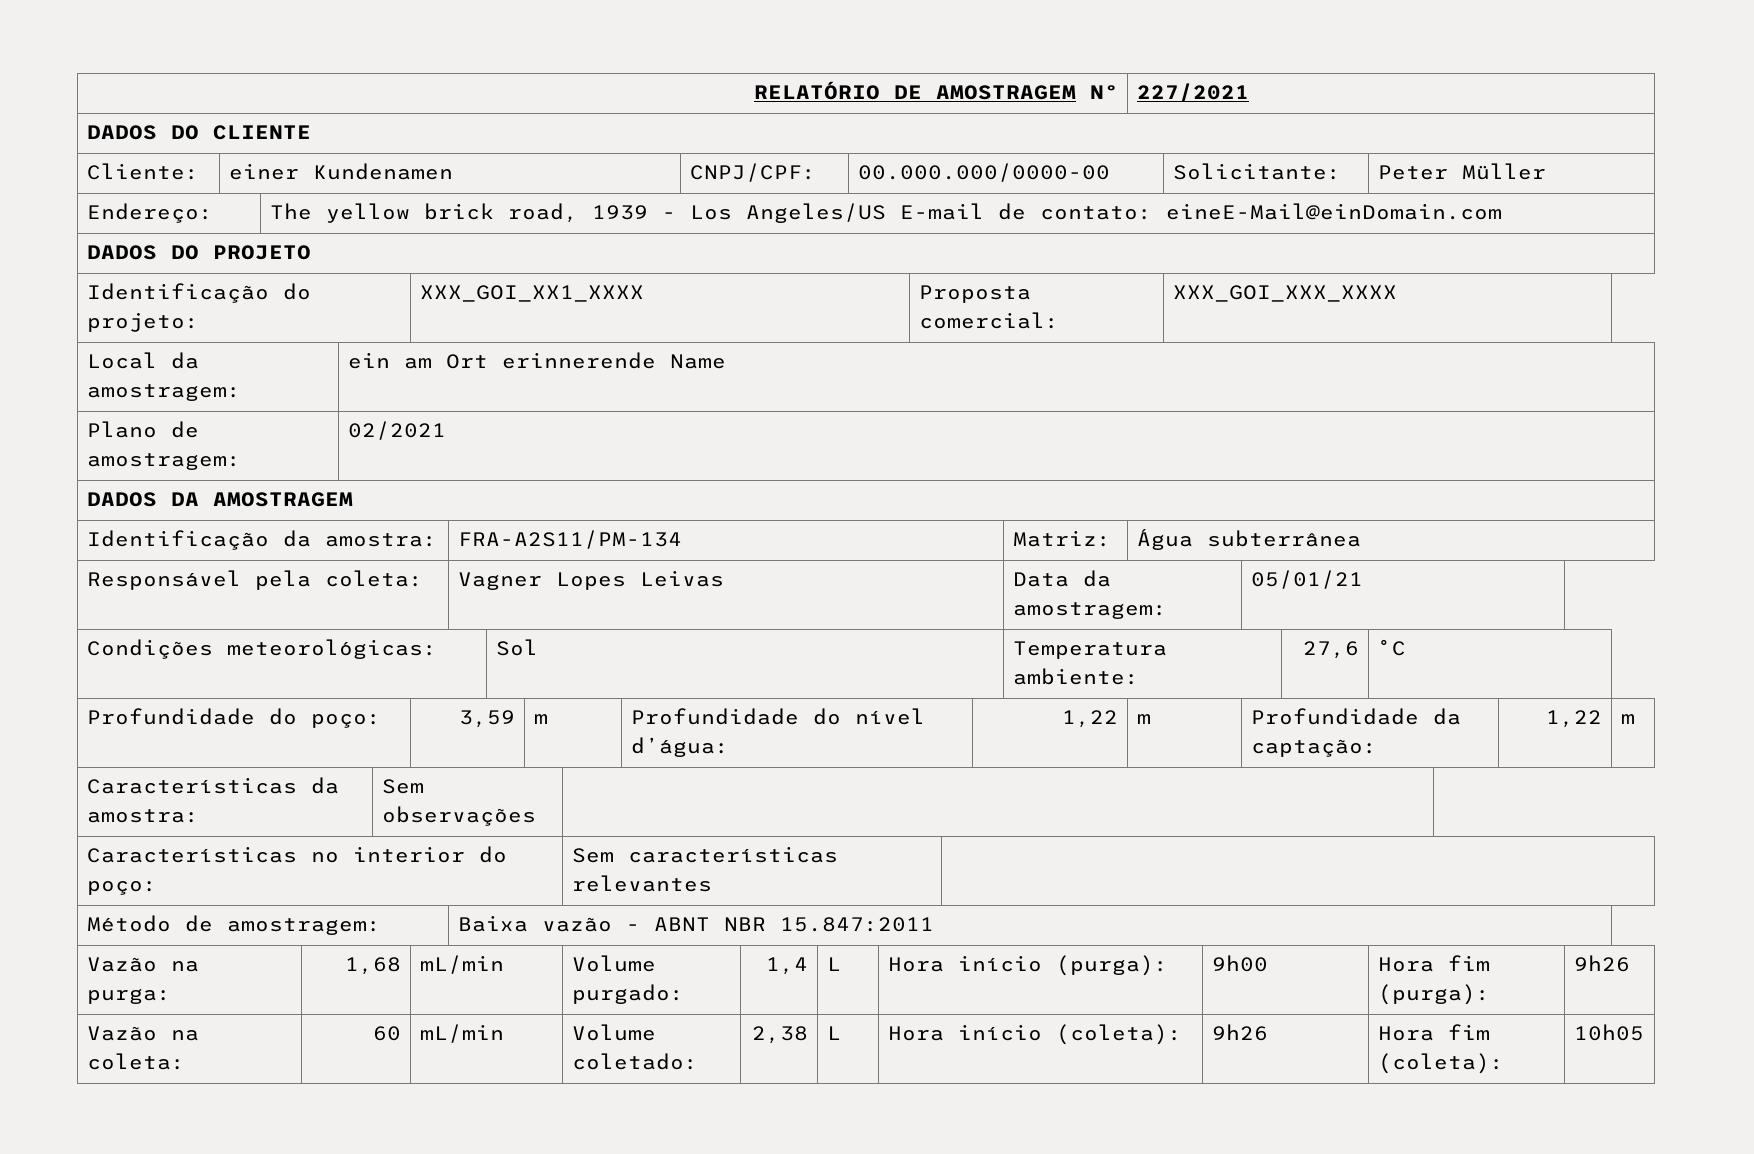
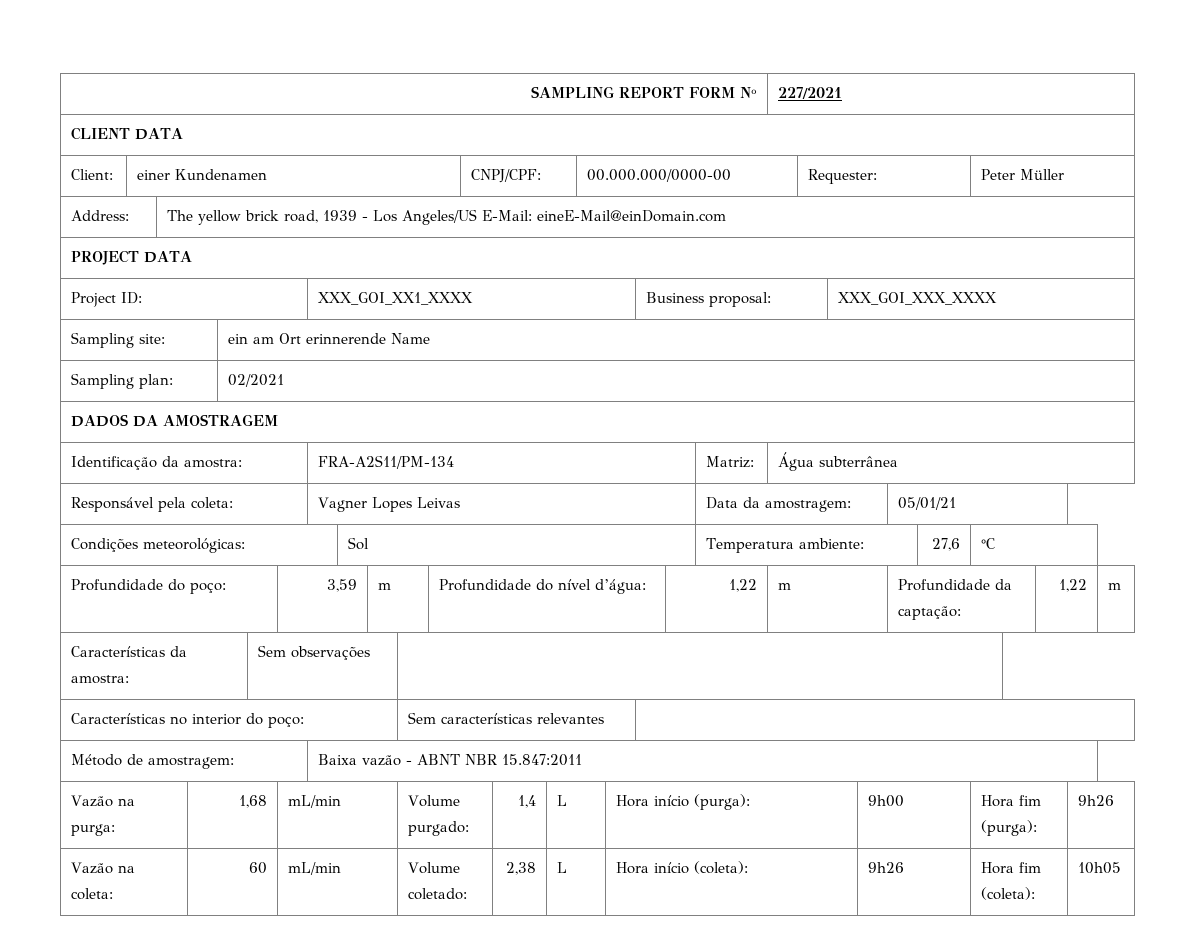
- RELATÓRIO DE AMOSTRAGEM Nº | 227/2021
+ SAMPLING REPORT FORM Nº | 227/2021
- DADOS DO CLIENTE
- Cliente: | einer Kundenamen | CNPJ/CPF: | 00.000.000/0000-00 | Solicitante: | Peter Müller
+ CLIENT DATA
+ Client: | einer Kundenamen | CNPJ/CPF: | 00.000.000/0000-00 | Requester: | Peter Müller
- Endereço: | The yellow brick road, 1939 - Los Angeles/US E-mail de contato: eineE-Mail@einDomain.com
- DADOS DO PROJETO
- Identificação do projeto: | XXX_GOI_XX1_XXXX | Proposta comercial: | XXX_GOI_XXX_XXXX
+ Address: | The yellow brick road, 1939 - Los Angeles/US E-Mail: eineE-Mail@einDomain.com
+ PROJECT DATA
+ Project ID: | XXX_GOI_XX1_XXXX | Business proposal: | XXX_GOI_XXX_XXXX
- Local da amostragem: | ein am Ort erinnerende Name
+ Sampling site: | ein am Ort erinnerende Name
- Plano de amostragem: | 02/2021
+ Sampling plan: | 02/2021

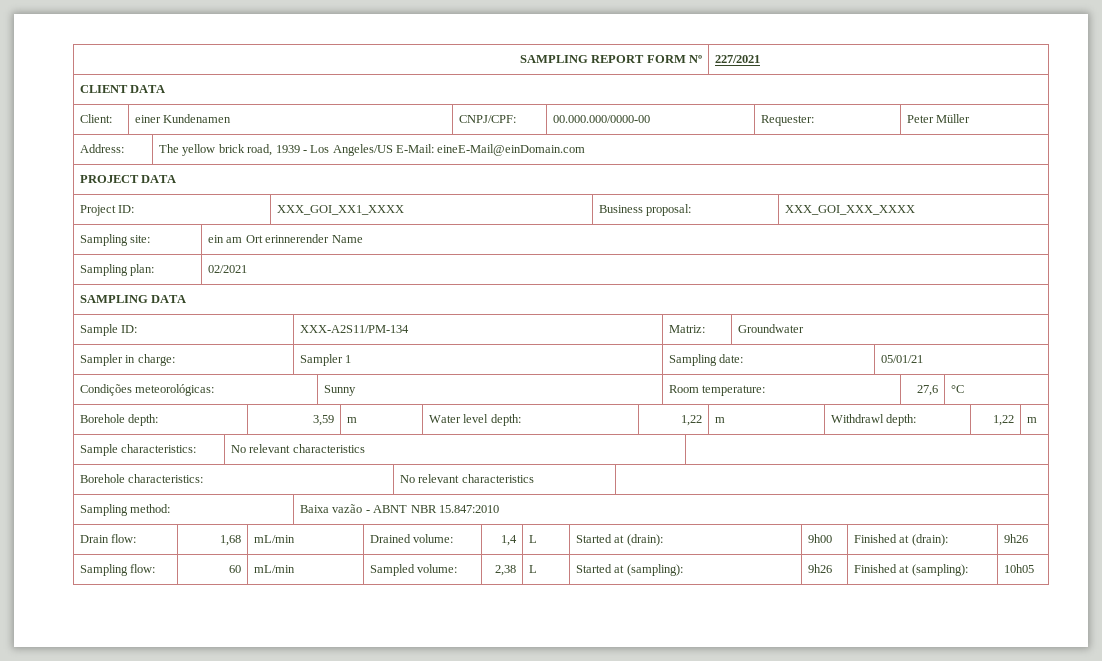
- Sampling site: | ein am Ort erinnerende Name
+ Sampling site: | ein am Ort erinnerender Name
- DADOS DA AMOSTRAGEM
- Identificação da amostra: | FRA-A2S11/PM-134 | Matriz: | Água subterrânea
- Responsável pela coleta: | Vagner Lopes Leivas | Data da amostragem: | 05/01/21
+ SAMPLING DATA
+ Sample ID: | XXX-A2S11/PM-134 | Matriz: | Groundwater
+ Sampler in charge: | Sampler 1 | Sampling date: | 05/01/21
- Condições meteorológicas: | Sol | Temperatura ambiente: | 27,6 | °C
+ Condições meteorológicas: | Sunny | Room temperature: | 27,6 | °C
- Profundidade do poço: | 3,59 | m | Profundidade do nível d’água: | 1,22 | m | Profundidade da captação: | 1,22 | m
+ Borehole depth: | 3,59 | m | Water level depth: | 1,22 | m | Withdrawl depth: | 1,22 | m
- Características da amostra: | Sem observações |
- Características no interior do poço: | Sem características relevantes |
- Método de amostragem: | Baixa vazão - ABNT NBR 15.847:2011
- Vazão na purga: | 1,68 | mL/min | Volume purgado: | 1,4 | L | Hora início (purga): | 9h00 | Hora fim (purga): | 9h26
- Vazão na coleta: | 60 | mL/min | Volume coletado: | 2,38 | L | Hora início (coleta): | 9h26 | Hora fim (coleta): | 10h05
+ Sample characteristics: | No relevant characteristics |
+ Borehole characteristics: | No relevant characteristics |
+ Sampling method: | Baixa vazão - ABNT NBR 15.847:2010
+ Drain flow: | 1,68 | mL/min | Drained volume: | 1,4 | L | Started at (drain): | 9h00 | Finished at (drain): | 9h26
+ Sampling flow: | 60 | mL/min | Sampled volume: | 2,38 | L | Started at (sampling): | 9h26 | Finished at (sampling): | 10h05

